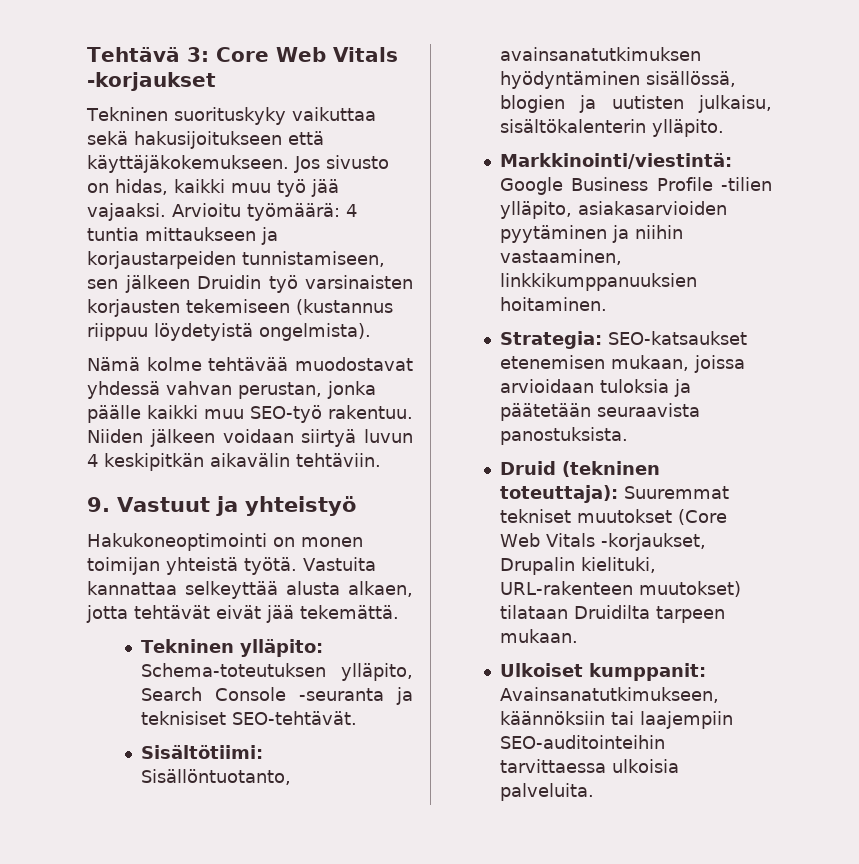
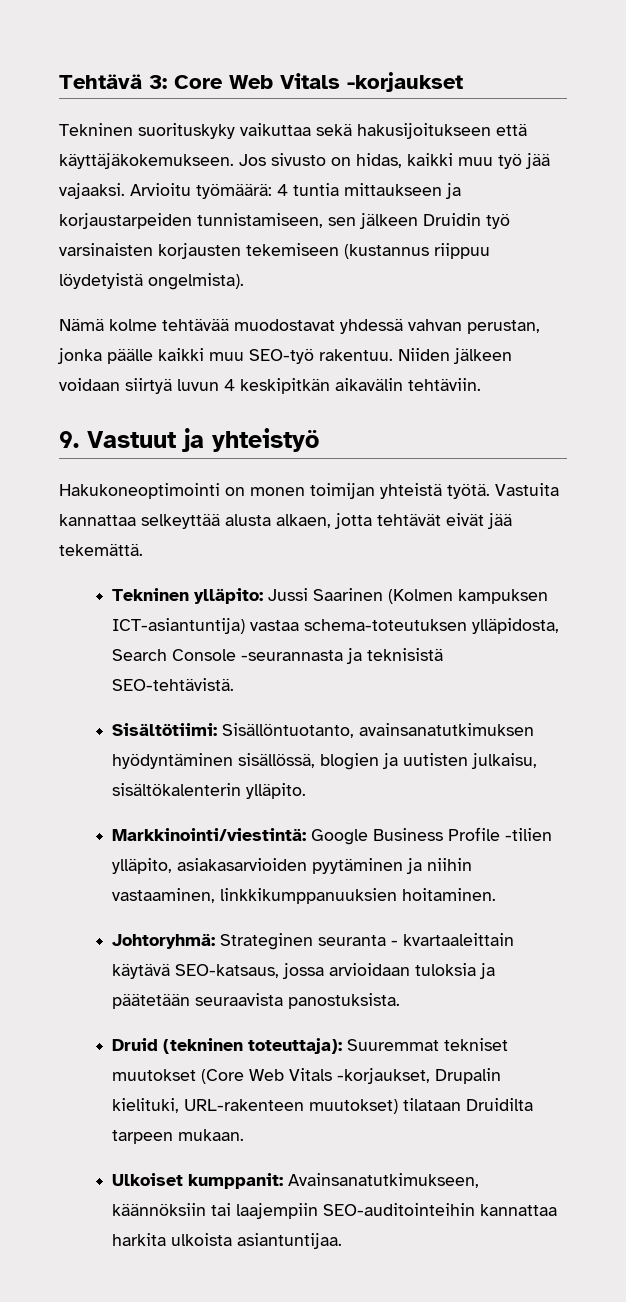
- Tekninen ylläpito: Schema-toteutuksen ylläpito, Search Console -seuranta ja teknisiset SEO-tehtävät.
+ Tekninen ylläpito: Jussi Saarinen (Kolmen kampuksen ICT-asiantuntija) vastaa schema-toteutuksen ylläpidosta, Search Console -seurannasta ja teknisistä SEO-tehtävistä.
- Strategia: SEO-katsaukset etenemisen mukaan, joissa arvioidaan tuloksia ja päätetään seuraavista panostuksista.
+ Johtoryhmä: Strateginen seuranta - kvartaaleittain käytävä SEO-katsaus, jossa arvioidaan tuloksia ja päätetään seuraavista panostuksista.
- Ulkoiset kumppanit: Avainsanatutkimukseen, käännöksiin tai laajempiin SEO-auditointeihin tarvittaessa ulkoisia palveluita.
+ Ulkoiset kumppanit: Avainsanatutkimukseen, käännöksiin tai laajempiin SEO-auditointeihin kannattaa harkita ulkoista asiantuntijaa.

